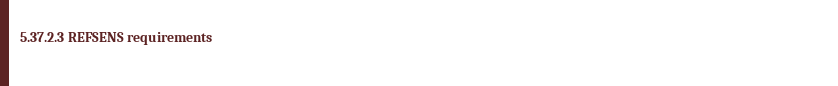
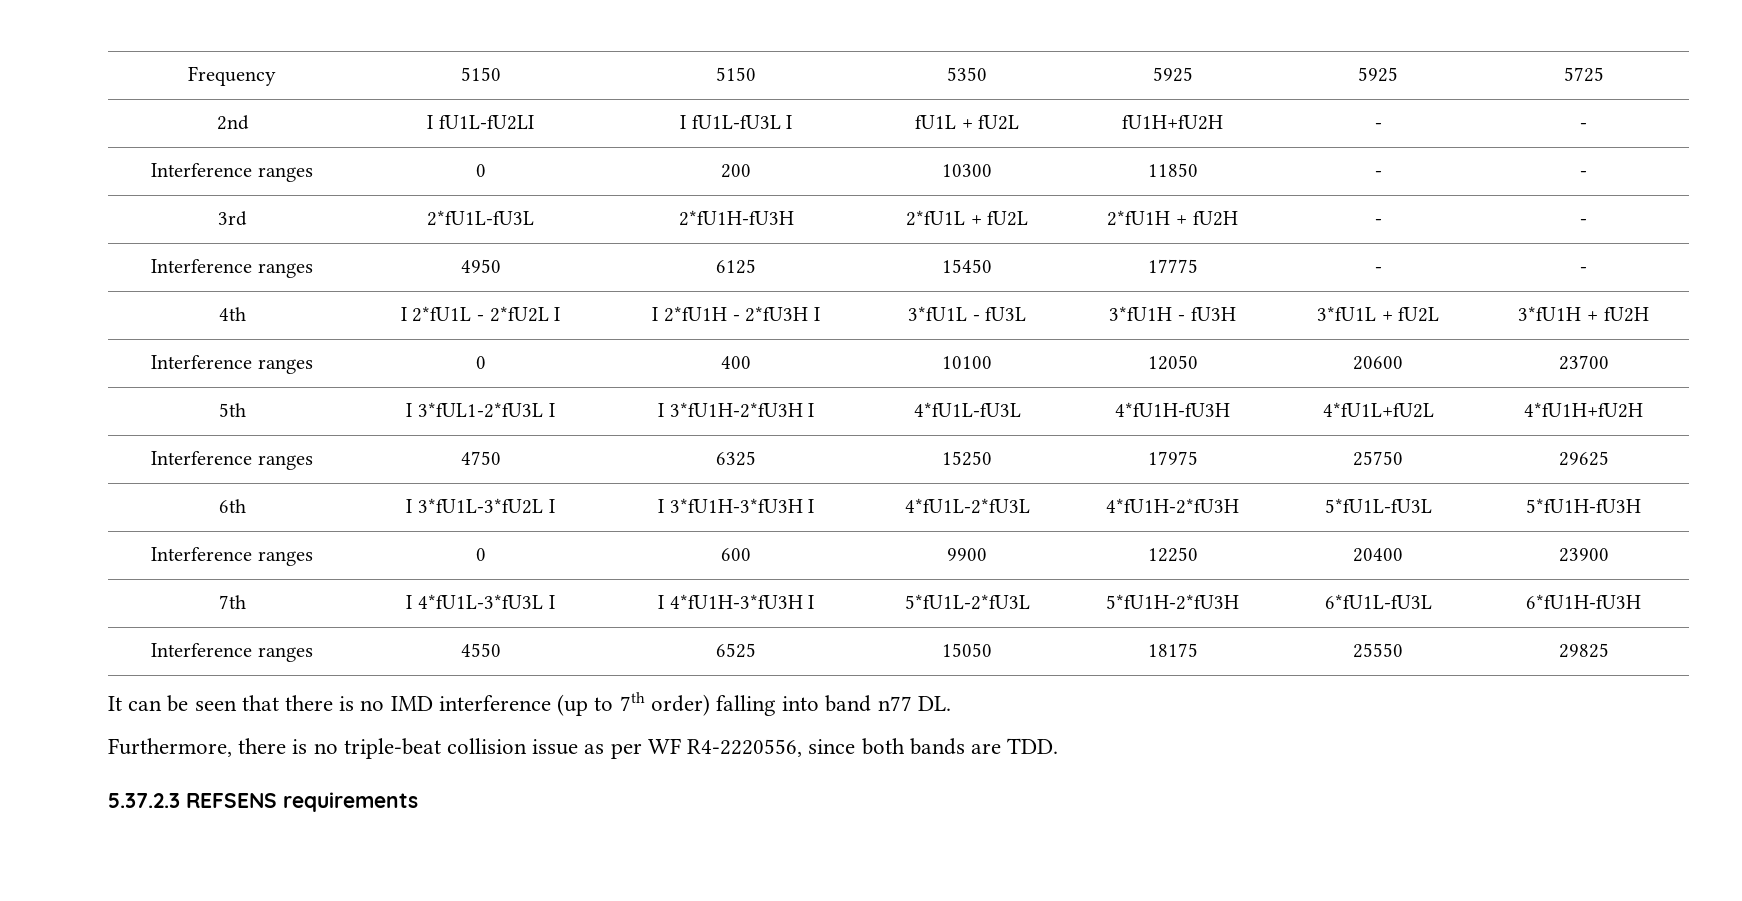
+ Frequency | 5150 | 5150 | 5350 | 5925 | 5925 | 5725
+ 2nd | I fU1L-fU2LI | I fU1L-fU3L I | fU1L + fU2L | fU1H+fU2H | - | -
+ Interference ranges | 0 | 200 | 10300 | 11850 | - | -
+ 3rd | 2*fU1L-fU3L | 2*fU1H-fU3H | 2*fU1L + fU2L | 2*fU1H + fU2H | - | -
+ Interference ranges | 4950 | 6125 | 15450 | 17775 | - | -
+ 4th | I 2*fU1L - 2*fU2L I | I 2*fU1H - 2*fU3H I | 3*fU1L - fU3L | 3*fU1H - fU3H | 3*fU1L + fU2L | 3*fU1H + fU2H
+ Interference ranges | 0 | 400 | 10100 | 12050 | 20600 | 23700
+ 5th | I 3*fUL1-2*fU3L I | I 3*fU1H-2*fU3H I | 4*fU1L-fU3L | 4*fU1H-fU3H | 4*fU1L+fU2L | 4*fU1H+fU2H
+ Interference ranges | 4750 | 6325 | 15250 | 17975 | 25750 | 29625
+ 6th | I 3*fU1L-3*fU2L I | I 3*fU1H-3*fU3H I | 4*fU1L-2*fU3L | 4*fU1H-2*fU3H | 5*fU1L-fU3L | 5*fU1H-fU3H
+ Interference ranges | 0 | 600 | 9900 | 12250 | 20400 | 23900
+ 7th | I 4*fU1L-3*fU3L I | I 4*fU1H-3*fU3H I | 5*fU1L-2*fU3L | 5*fU1H-2*fU3H | 6*fU1L-fU3L | 6*fU1H-fU3H
+ Interference ranges | 4550 | 6525 | 15050 | 18175 | 25550 | 29825
+ It can be seen that there is no IMD interference (up to 7th order) falling into band n77 DL.
+ Furthermore, there is no triple-beat collision issue as per WF R4-2220556, since both bands are TDD.

